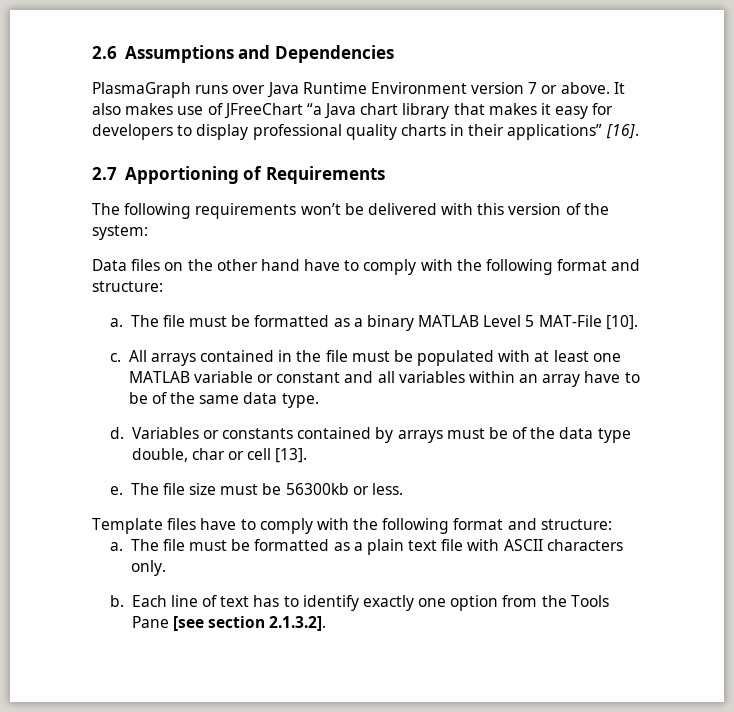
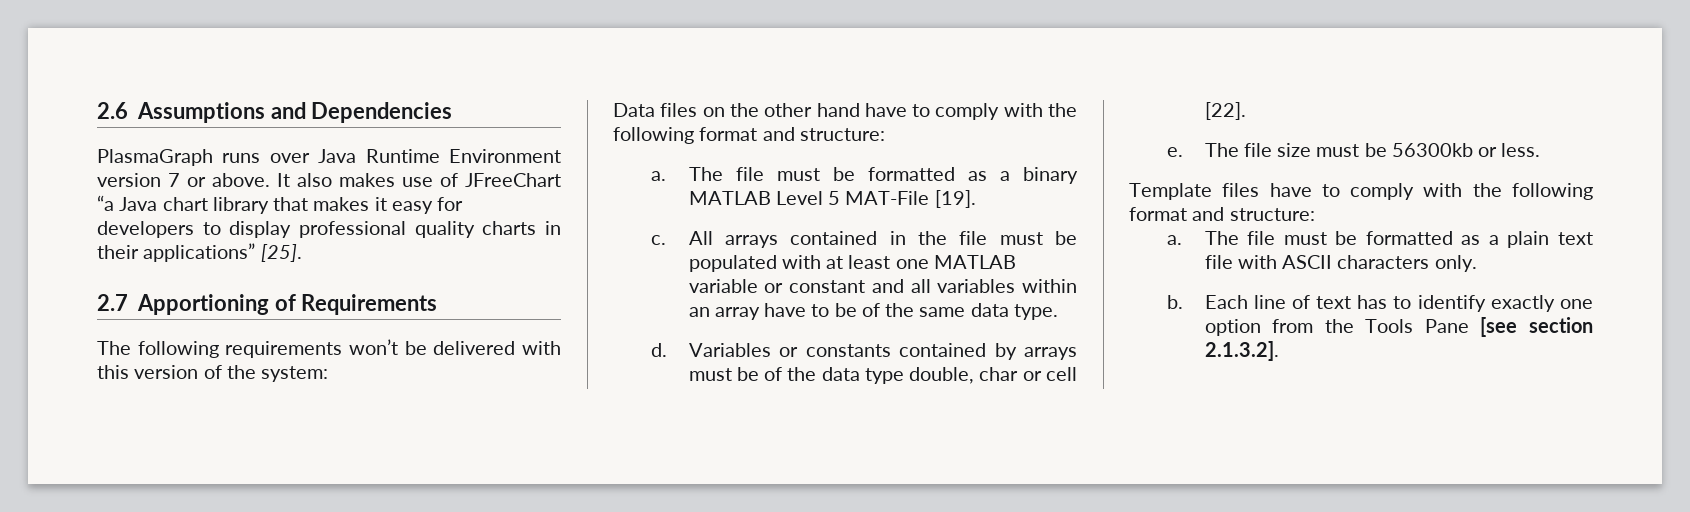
- It also makes use of JFreeChart “a Java chart library that makes it easy for developers to display professional quality charts in their applications” [16].
+ It also makes use of JFreeChart “a Java chart library that makes it easy for developers to display professional quality charts in their applications” [25].
- The file must be formatted as a binary MATLAB Level 5 MAT-File [10].
+ The file must be formatted as a binary MATLAB Level 5 MAT-File [19].
- Variables or constants contained by arrays must be of the data type double, char or cell [13].
+ Variables or constants contained by arrays must be of the data type double, char or cell [22].

